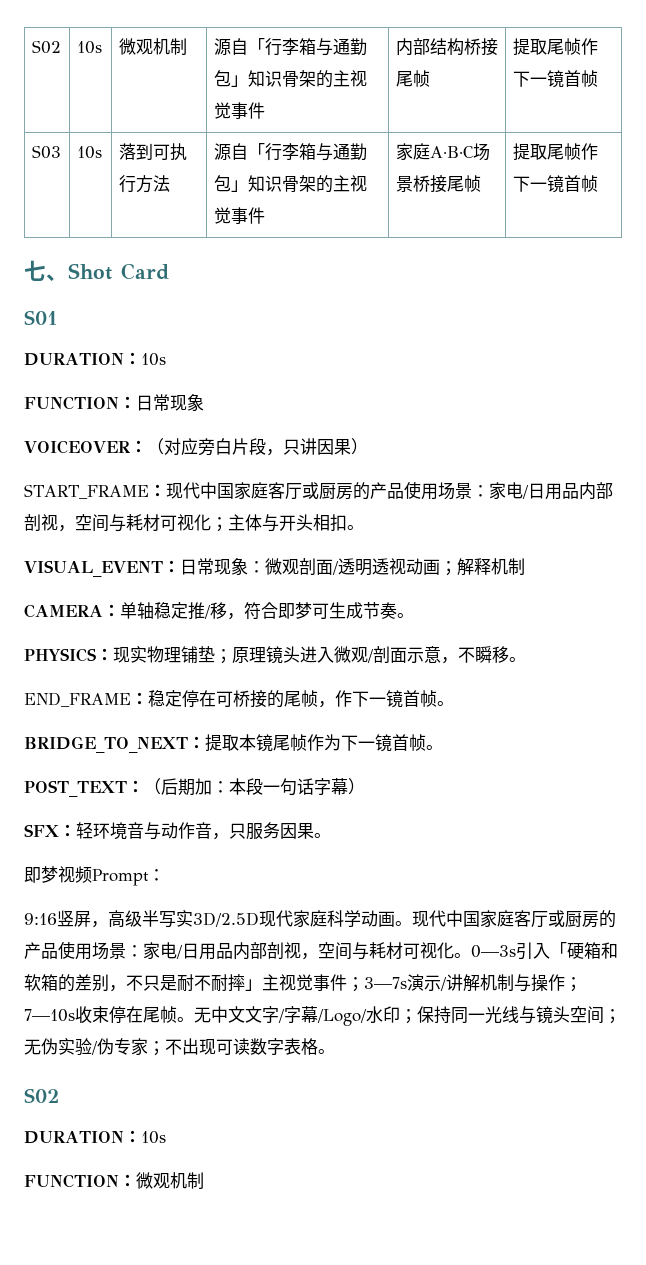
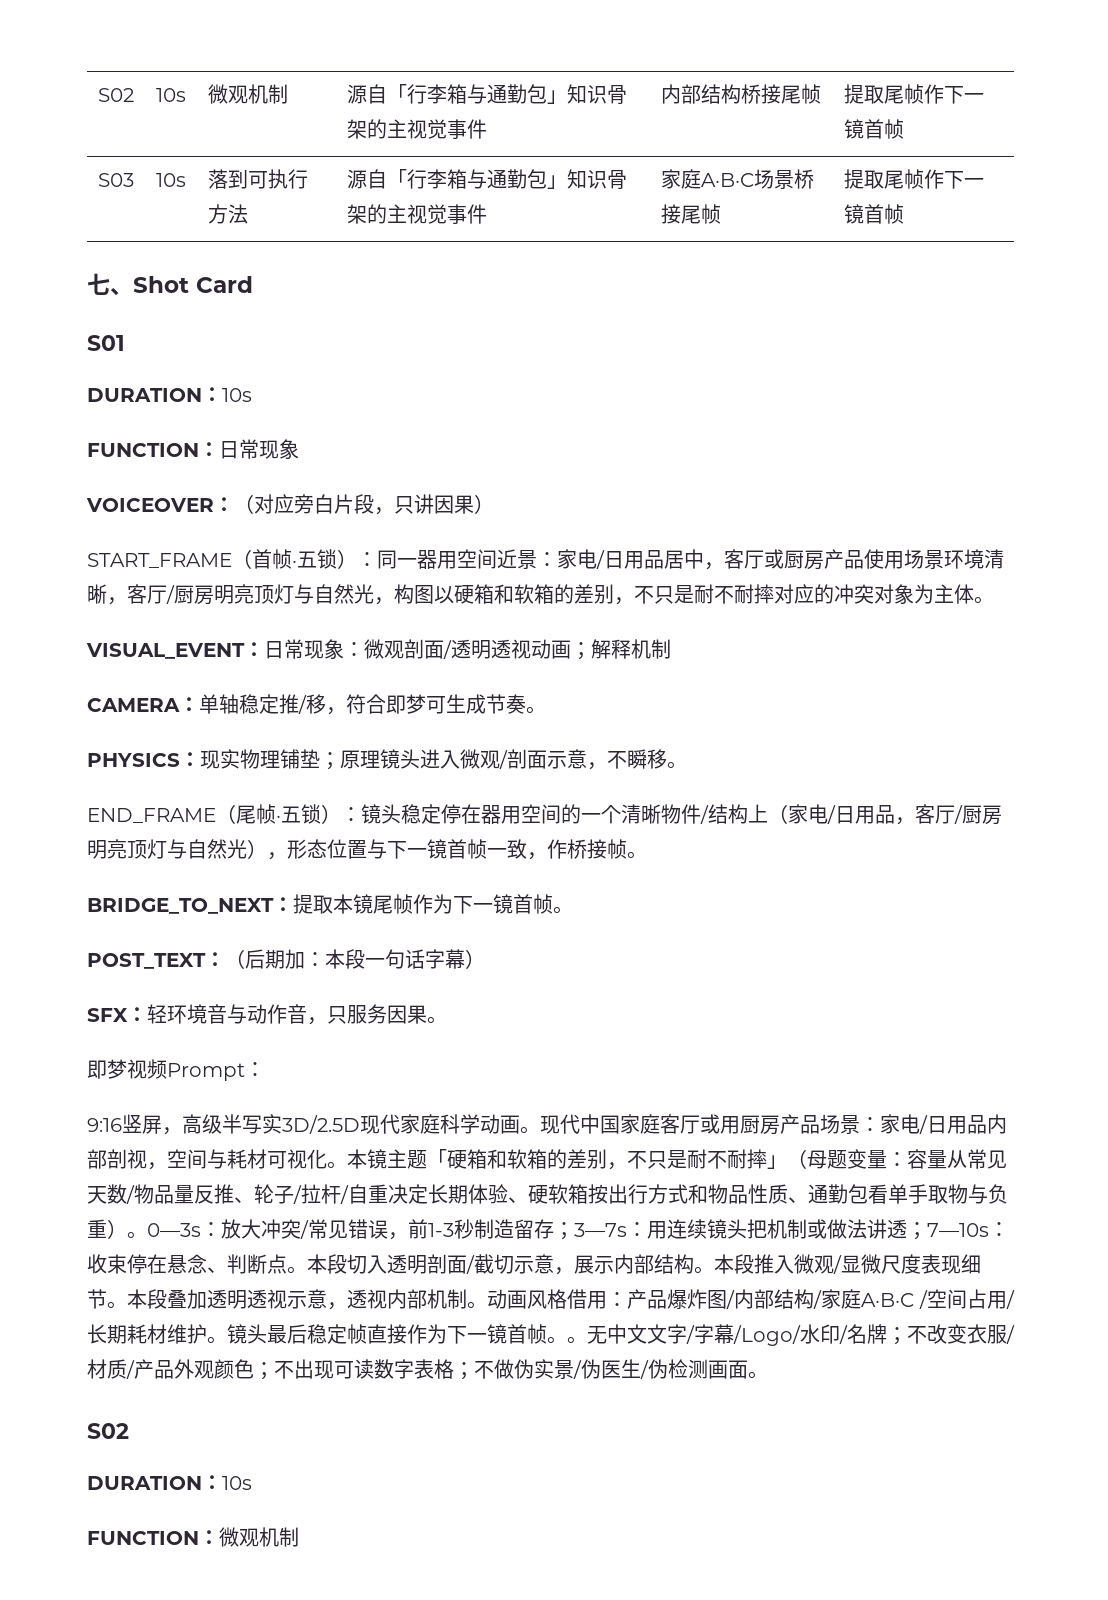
- START_FRAME：现代中国家庭客厅或厨房的产品使用场景：家电/日用品内部剖视，空间与耗材可视化；主体与开头相扣。
+ START_FRAME（首帧·五锁）：同一器用空间近景：家电/日用品居中，客厅或厨房产品使用场景环境清晰，客厅/厨房明亮顶灯与自然光，构图以硬箱和软箱的差别，不只是耐不耐摔对应的冲突对象为主体。
- END_FRAME：稳定停在可桥接的尾帧，作下一镜首帧。
+ END_FRAME（尾帧·五锁）：镜头稳定停在器用空间的一个清晰物件/结构上（家电/日用品，客厅/厨房明亮顶灯与自然光），形态位置与下一镜首帧一致，作桥接帧。
- 现代中国家庭客厅或厨房的产品使用场景：家电/日用品内部剖视，空间与耗材可视化。
+ 现代中国家庭客厅或用厨房产品场景：家电/日用品内部剖视，空间与耗材可视化。
- 0—3s引入「硬箱和软箱的差别，不只是耐不耐摔」主视觉事件；3—7s演示/讲解机制与操作；7—10s收束停在尾帧。
+ 本镜主题「硬箱和软箱的差别，不只是耐不耐摔」（母题变量：容量从常见天数/物品量反推、轮子/拉杆/自重决定长期体验、硬软箱按出行方式和物品性质、通勤包看单手取物与负重）。0—3s：放大冲突/常见错误，前1-3秒制造留存；3—7s：用连续镜头把机制或做法讲透；7—10s：收束停在悬念、判断点。本段切入透明剖面/截切示意，展示内部结构。本段推入微观/显微尺度表现细节。本段叠加透明透视示意，透视内部机制。动画风格借用：产品爆炸图/内部结构/家庭A·B·C /空间占用/长期耗材维护。镜头最后稳定帧直接作为下一镜首帧。。
- 无中文文字/字幕/Logo/水印；保持同一光线与镜头空间；无伪实验/伪专家；不出现可读数字表格。
+ 无中文文字/字幕/Logo/水印/名牌；不改变衣服/材质/产品外观颜色；不出现可读数字表格；不做伪实景/伪医生/伪检测画面。

